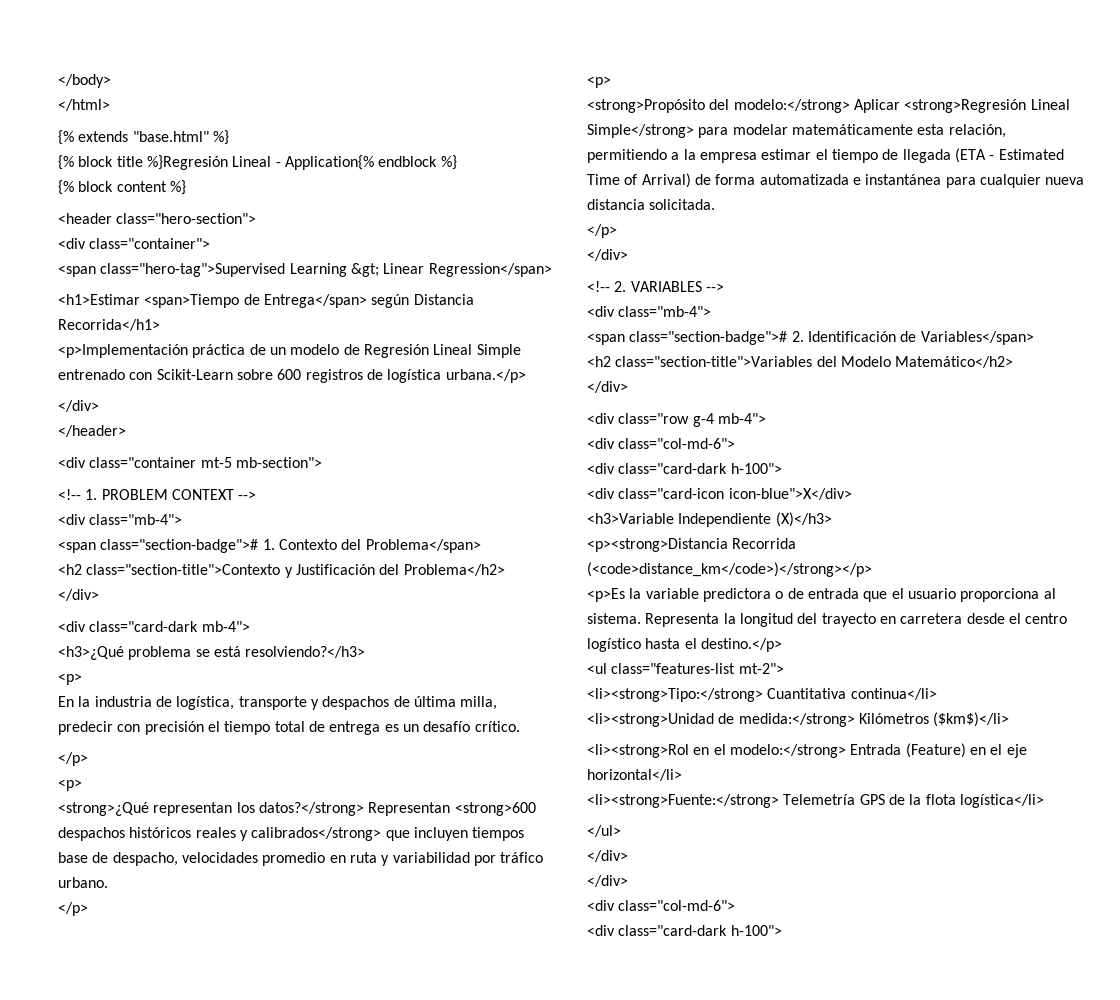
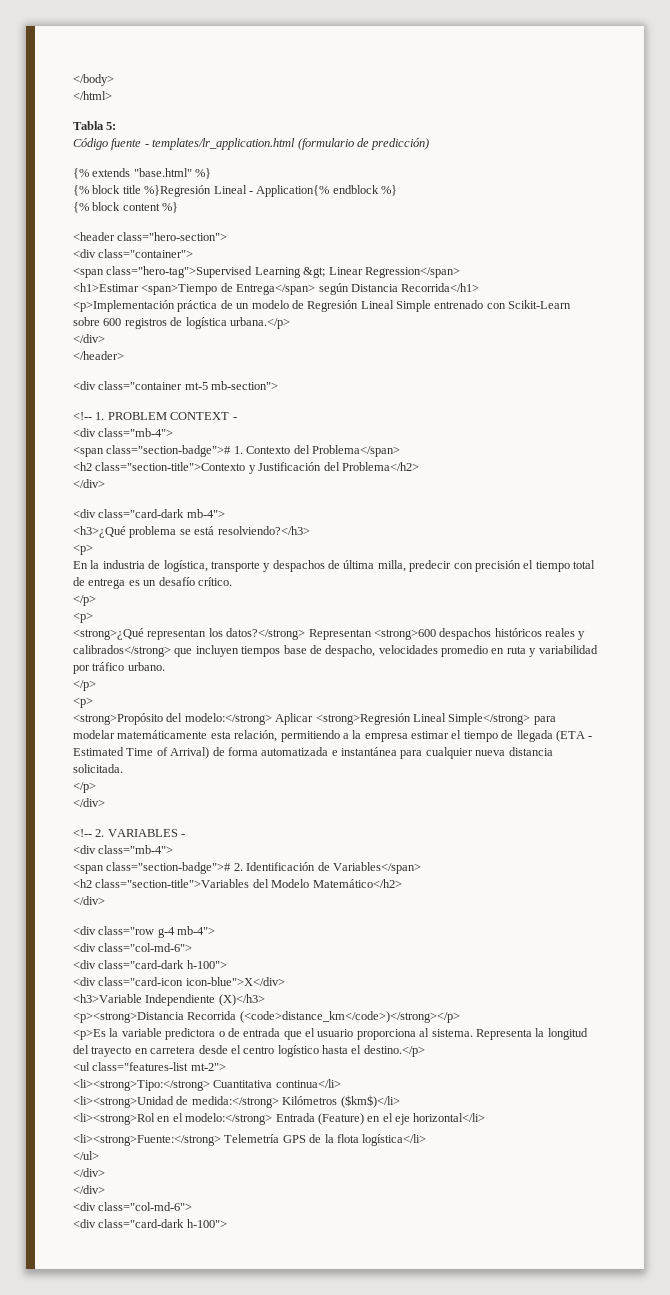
+ Tabla 5:
+ Código fuente - templates/lr_application.html (formulario de predicción)
- <!-- 1. PROBLEM CONTEXT -->
+ <!-- 1. PROBLEM CONTEXT -
- <!-- 2. VARIABLES -->
+ <!-- 2. VARIABLES -

